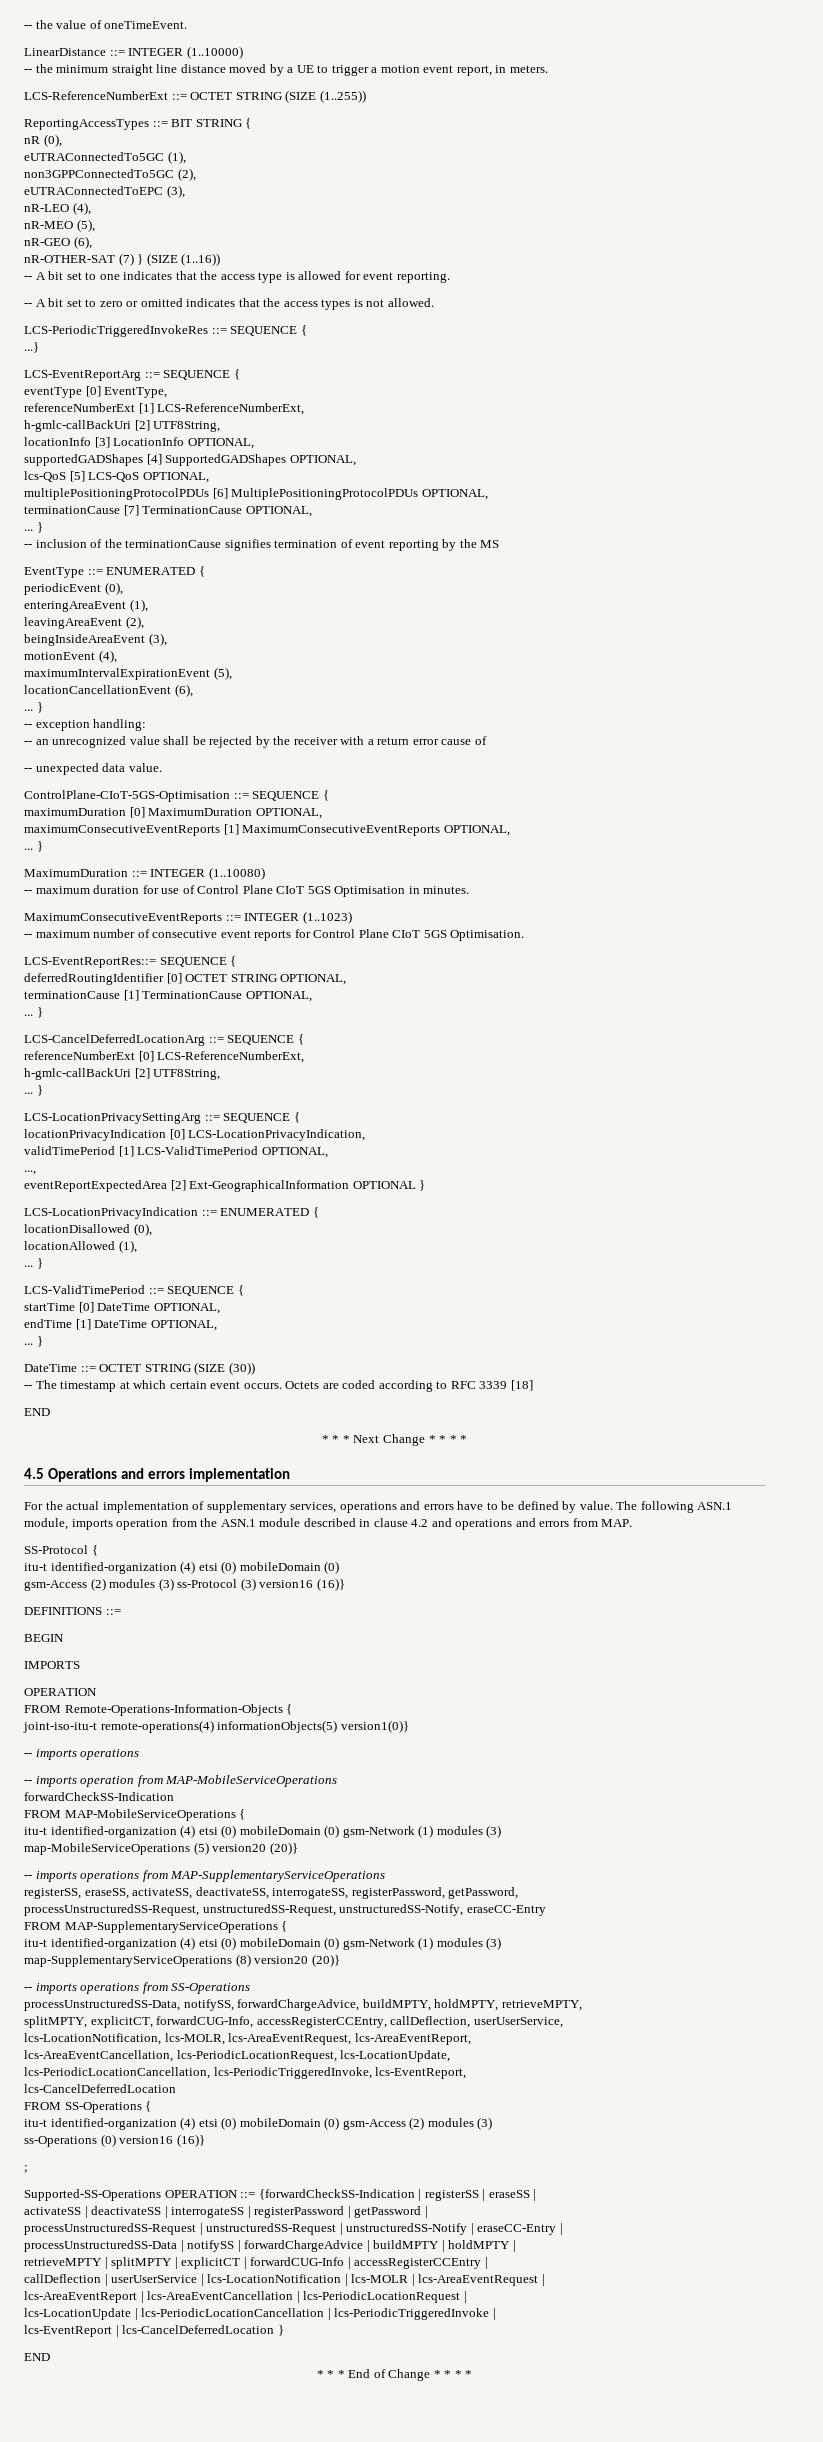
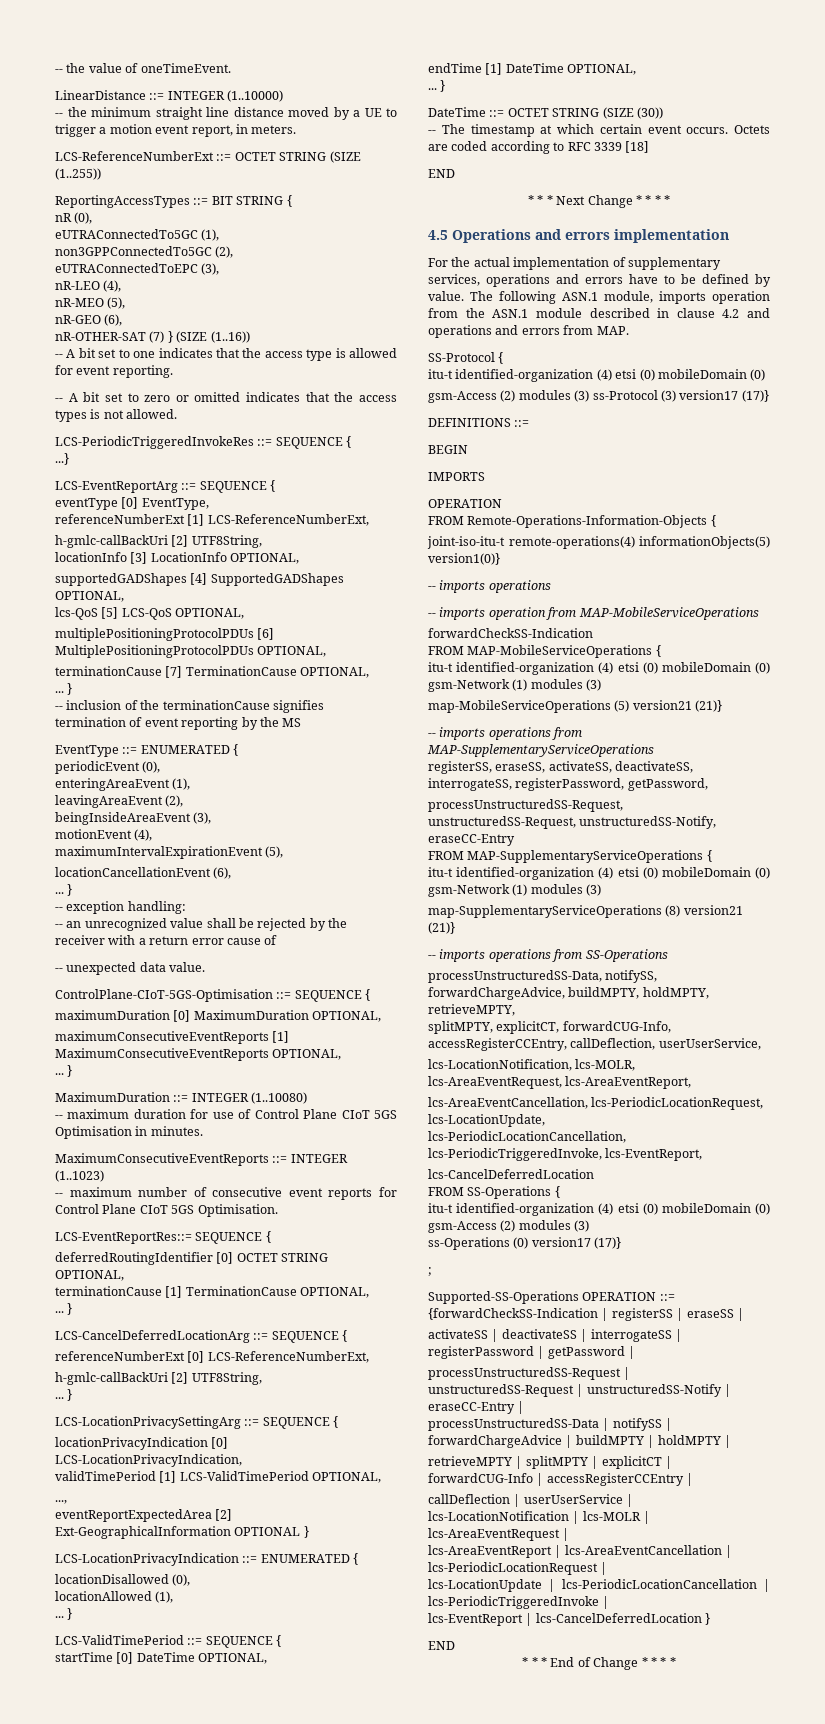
- gsm-Access (2) modules (3) ss-Protocol (3) version16 (16)}
+ gsm-Access (2) modules (3) ss-Protocol (3) version17 (17)}
- map-MobileServiceOperations (5) version20 (20)}
+ map-MobileServiceOperations (5) version21 (21)}
- map-SupplementaryServiceOperations (8) version20 (20)}
+ map-SupplementaryServiceOperations (8) version21 (21)}
- ss-Operations (0) version16 (16)}
+ ss-Operations (0) version17 (17)}

